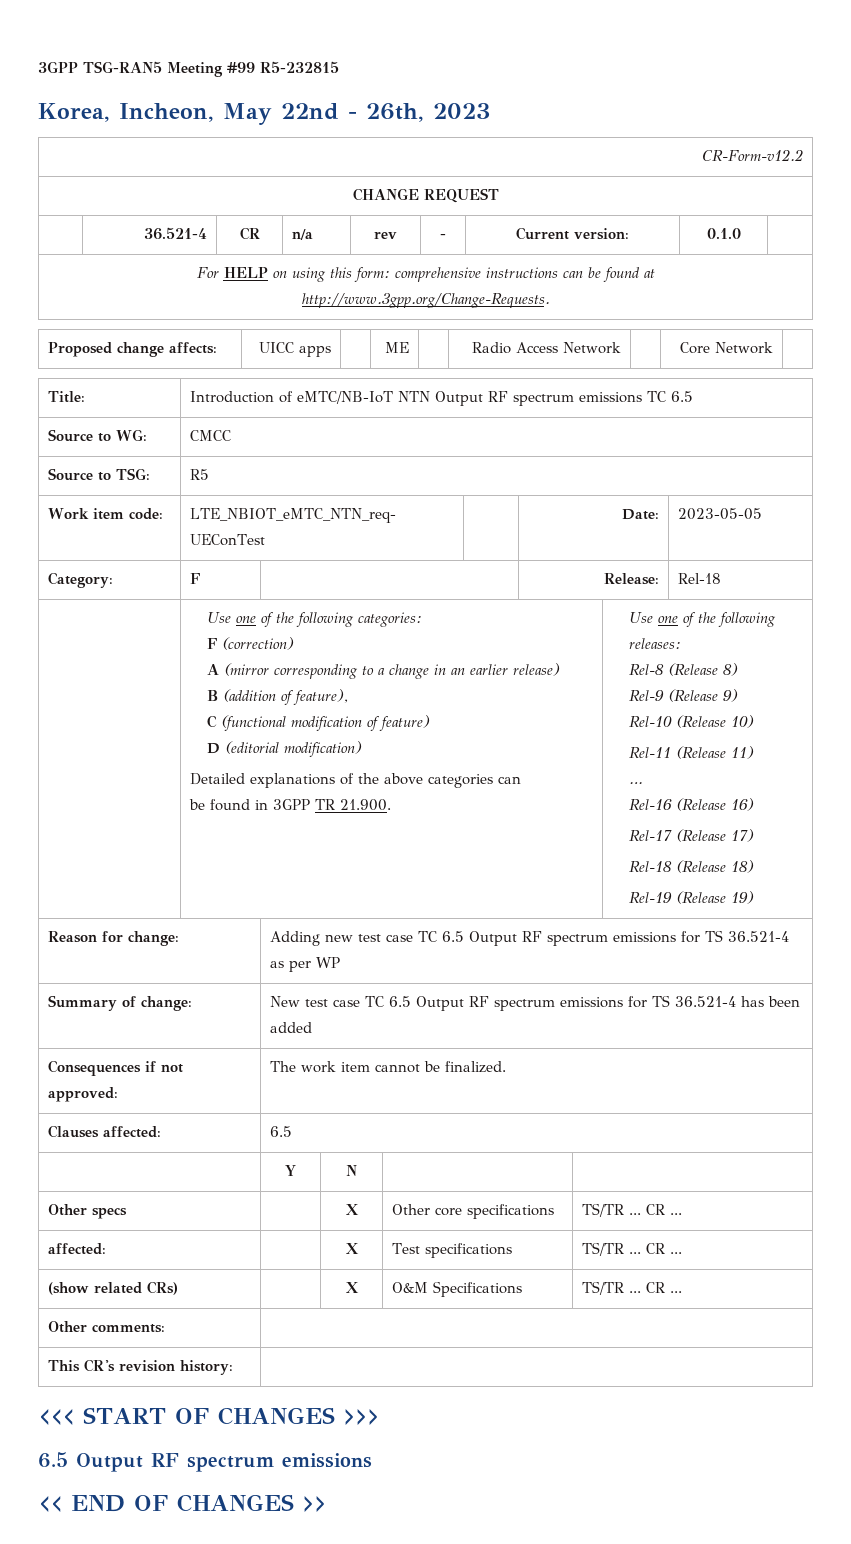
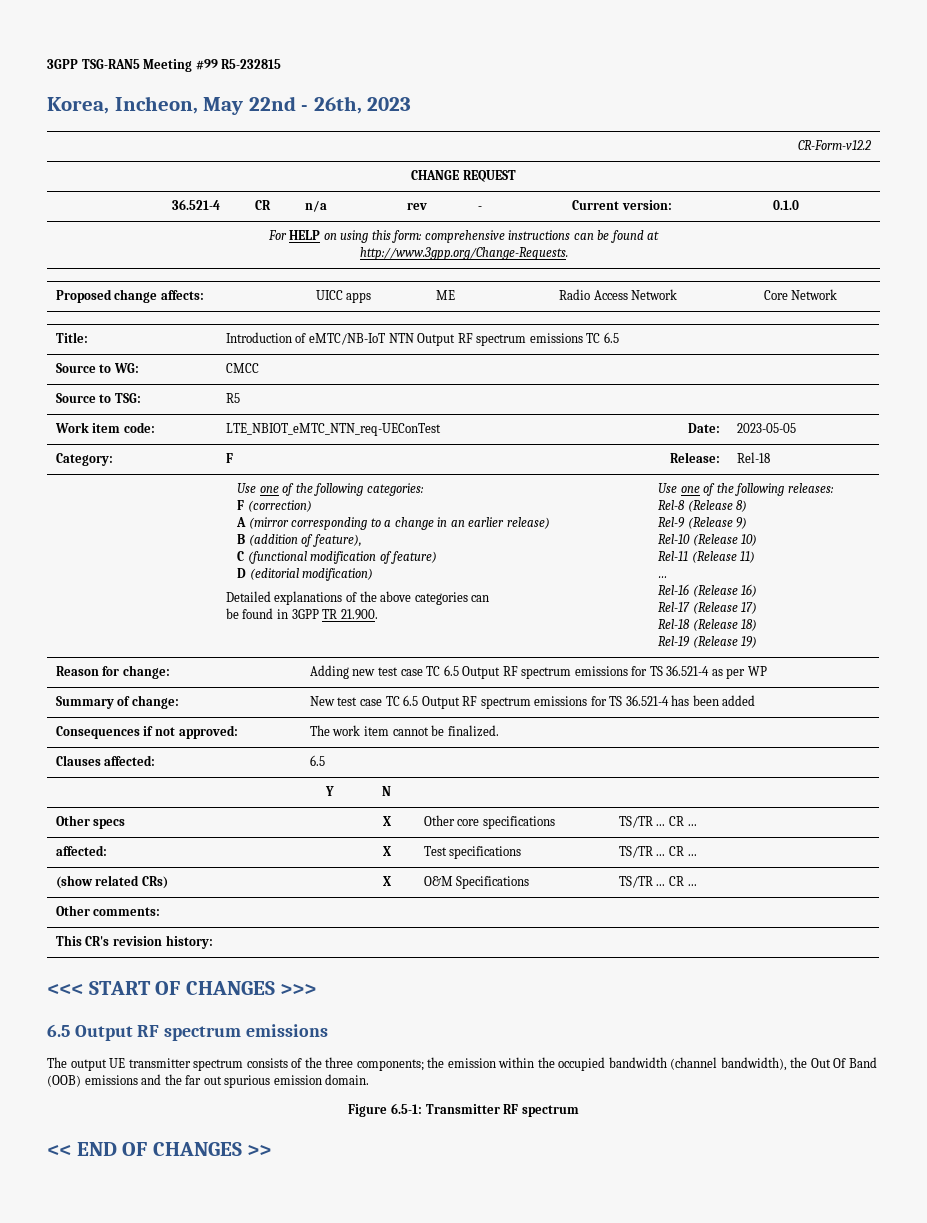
+ The output UE transmitter spectrum consists of the three components; the emission within the occupied bandwidth (channel bandwidth), the Out Of Band (OOB) emissions and the far out spurious emission domain.
+ Figure 6.5-1: Transmitter RF spectrum

